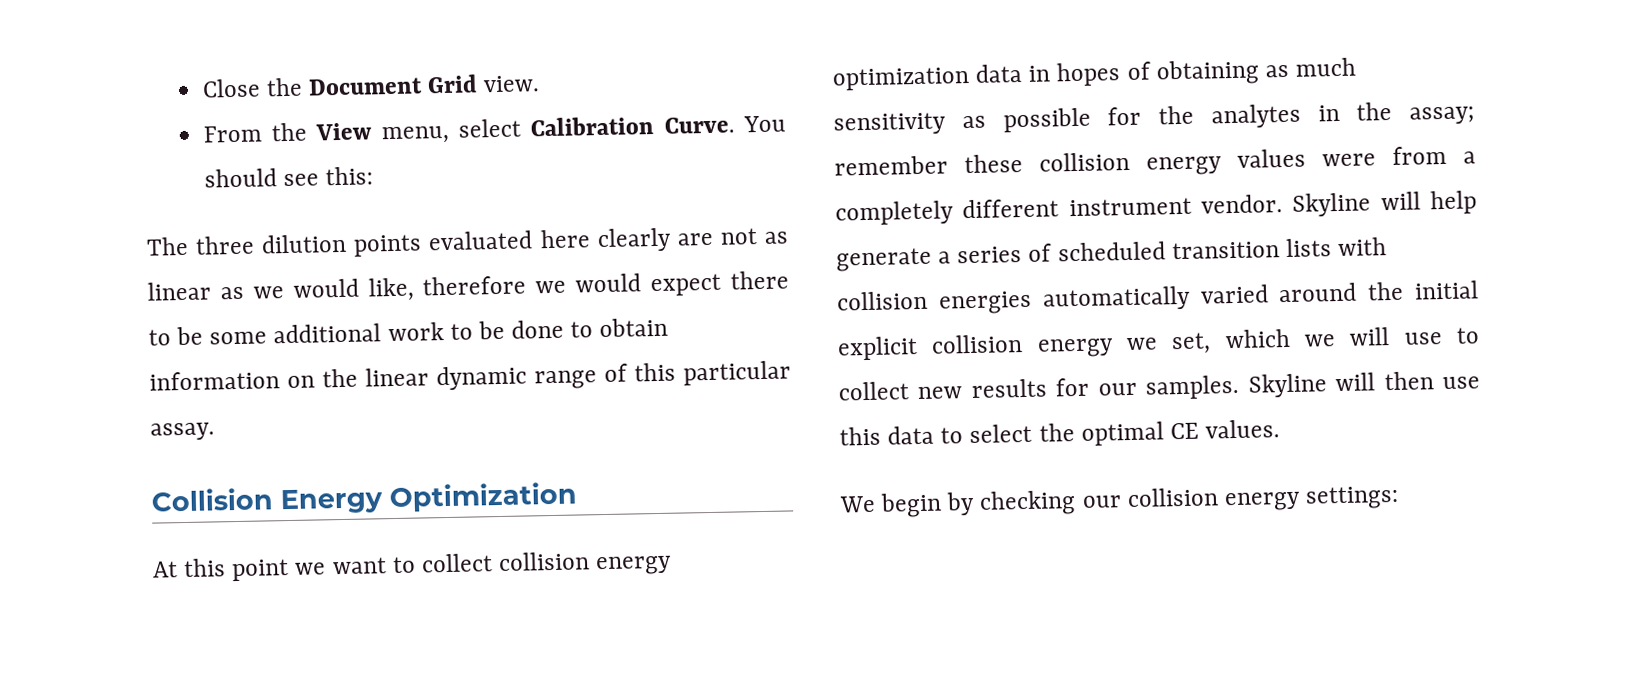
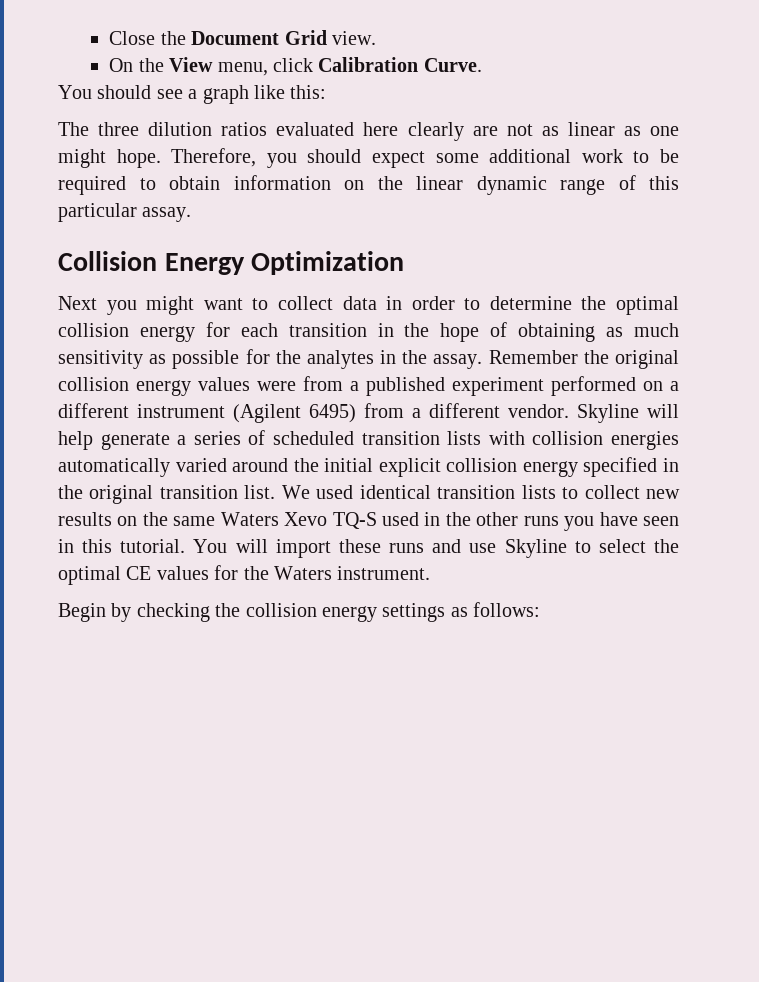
- From the View menu, select Calibration Curve. You should see this:
+ On the View menu, click Calibration Curve.
+ You should see a graph like this:
- The three dilution points evaluated here clearly are not as linear as we would like, therefore we would expect there to be some additional work to be done to obtain information on the linear dynamic range of this particular assay.
+ The three dilution ratios evaluated here clearly are not as linear as one might hope. Therefore, you should expect some additional work to be required to obtain information on the linear dynamic range of this particular assay.
- At this point we want to collect collision energy optimization data in hopes of obtaining as much sensitivity as possible for the analytes in the assay; remember these collision energy values were from a completely different instrument vendor.
+ Next you might want to collect data in order to determine the optimal collision energy for each transition in the hope of obtaining as much sensitivity as possible for the analytes in the assay. Remember the original collision energy values were from a published experiment performed on a different instrument (Agilent 6495) from a different vendor.
- Skyline will help generate a series of scheduled transition lists with collision energies automatically varied around the initial explicit collision energy we set, which we will use to collect new results for our samples. Skyline will then use this data to select the optimal CE values.
- We begin by checking our collision energy settings:
+ Skyline will help generate a series of scheduled transition lists with collision energies automatically varied around the initial explicit collision energy specified in the original transition list. We used identical transition lists to collect new results on the same Waters Xevo TQ-S used in the other runs you have seen in this tutorial. You will import these runs and use Skyline to select the optimal CE values for the Waters instrument.
+ Begin by checking the collision energy settings as follows:

